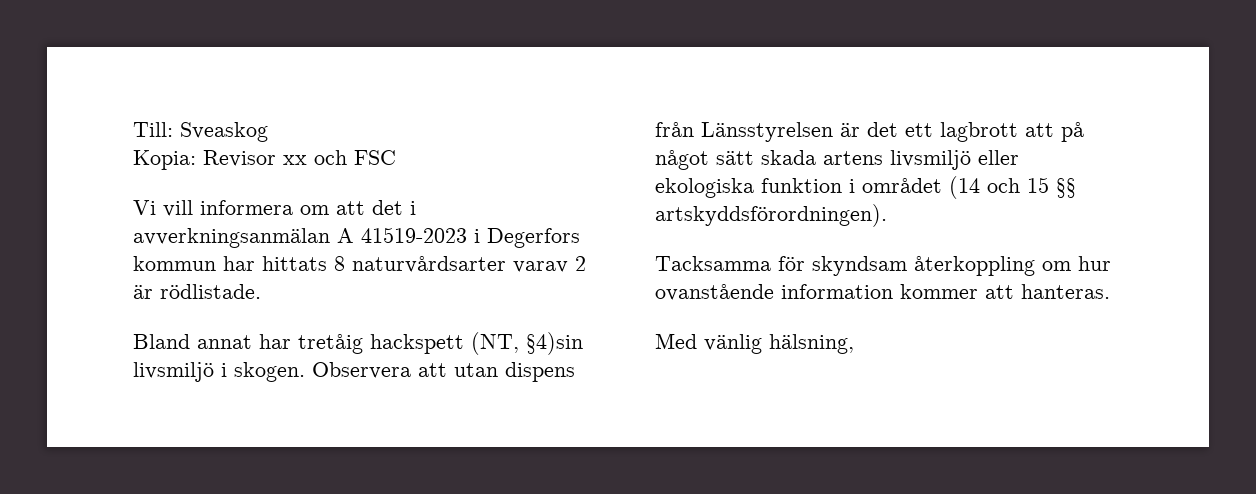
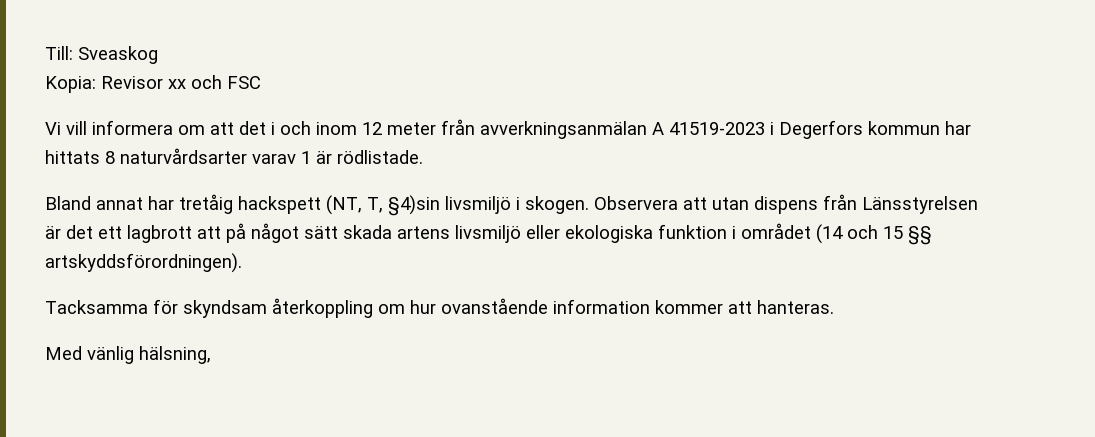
- Vi vill informera om att det i avverkningsanmälan A 41519-2023 i Degerfors kommun har hittats 8 naturvårdsarter varav 2 är rödlistade.
+ Vi vill informera om att det i och inom 12 meter från avverkningsanmälan A 41519-2023 i Degerfors kommun har hittats 8 naturvårdsarter varav 1 är rödlistade.
- Bland annat har tretåig hackspett (NT, §4)sin livsmiljö i skogen.
+ Bland annat har tretåig hackspett (NT, T, §4)sin livsmiljö i skogen.

